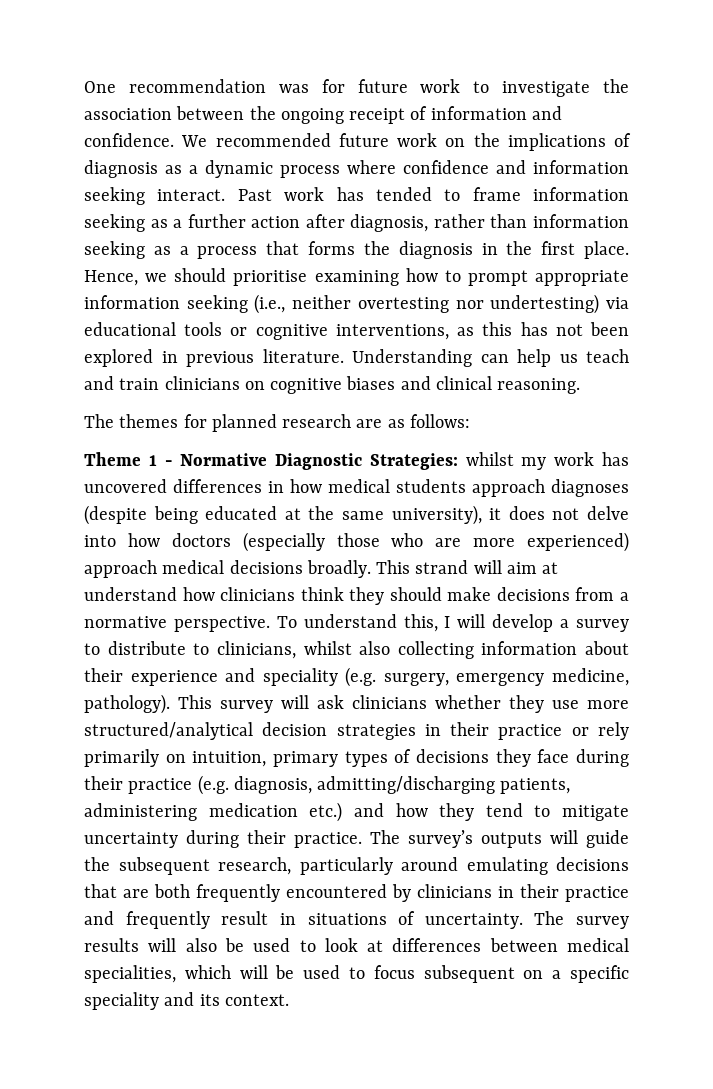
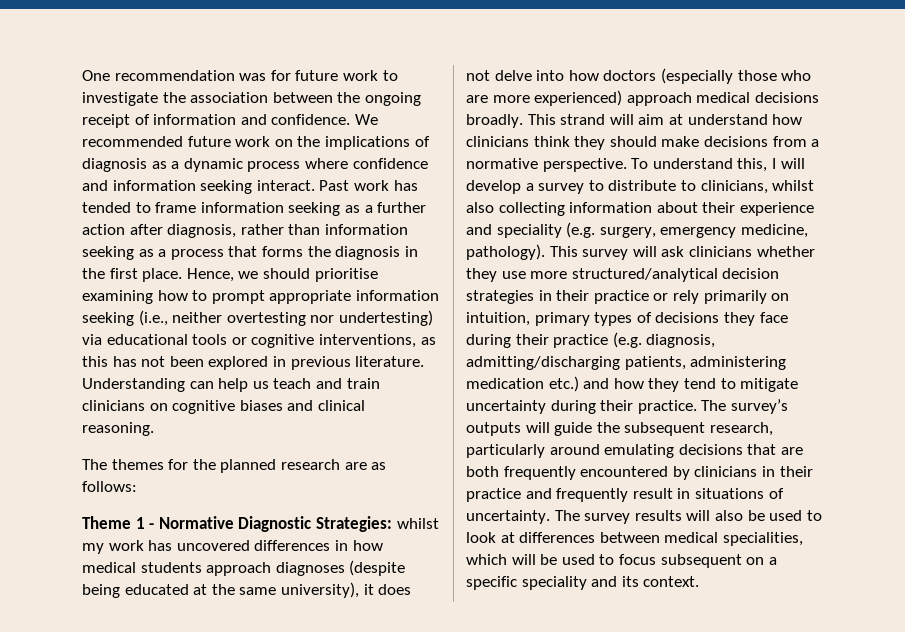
- The themes for planned research are as follows:
+ The themes for the planned research are as follows:

